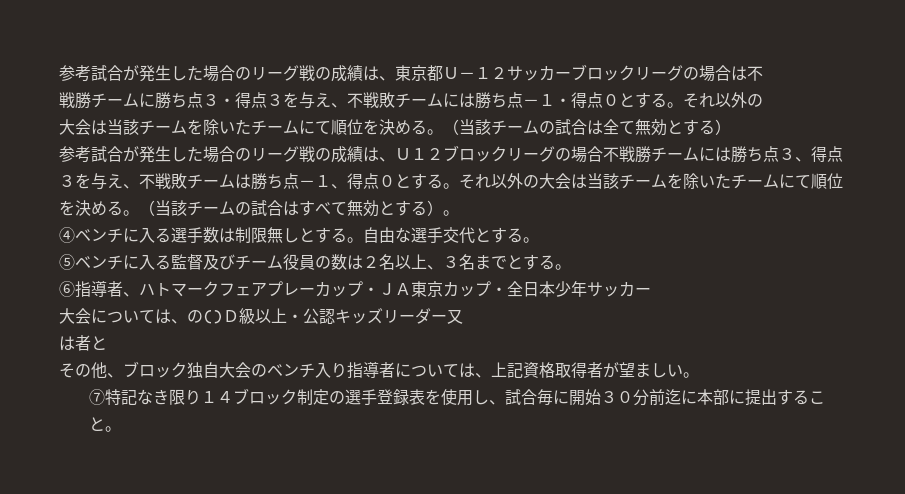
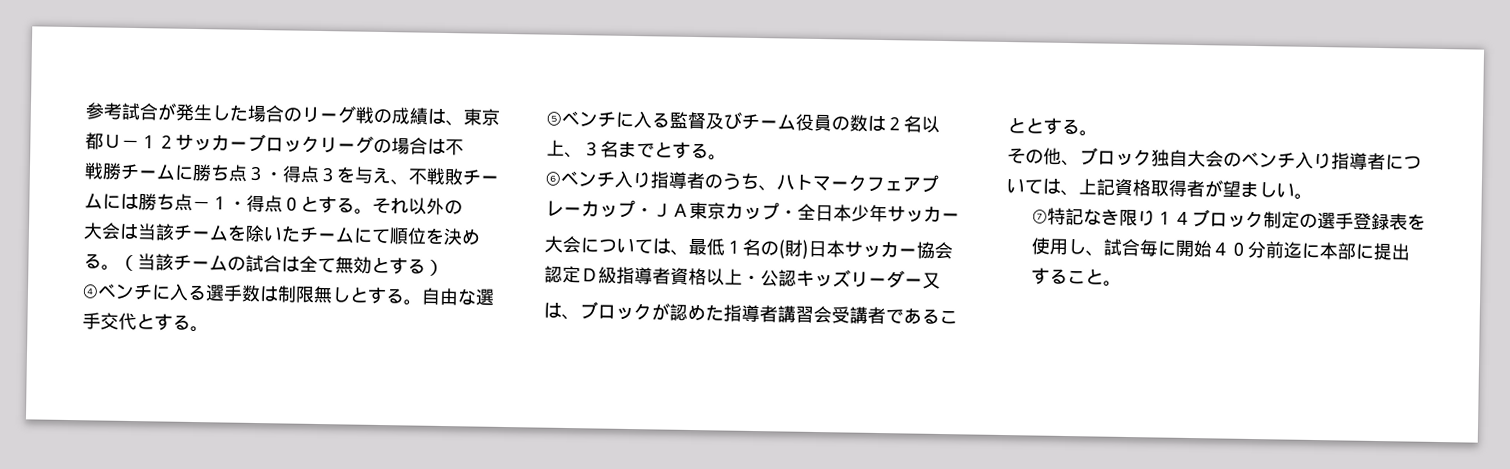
- 参考試合が発生した場合のリーグ戦の成績は、Ｕ１２ブロックリーグの場合不戦勝チームには勝ち点３、得点３を与え、不戦敗チームは勝ち点－１、得点０とする。それ以外の大会は当該チームを除いたチームにて順位を決める。（当該チームの試合はすべて無効とする）。
- ⑥指導者、ハトマークフェアプレーカップ・ＪＡ東京カップ・全日本少年サッカー
+ ⑥ベンチ入り指導者のうち、ハトマークフェアプレーカップ・ＪＡ東京カップ・全日本少年サッカー
- 大会については、の()Ｄ級以上・公認キッズリーダー又
+ 大会については、最低１名の(財)日本サッカー協会認定Ｄ級指導者資格以上・公認キッズリーダー又
- は者と
+ は、ブロックが認めた指導者講習会受講者であることとする。
- ⑦特記なき限り１４ブロック制定の選手登録表を使用し、試合毎に開始３０分前迄に本部に提出すること。
+ ⑦特記なき限り１４ブロック制定の選手登録表を使用し、試合毎に開始４０分前迄に本部に提出すること。

